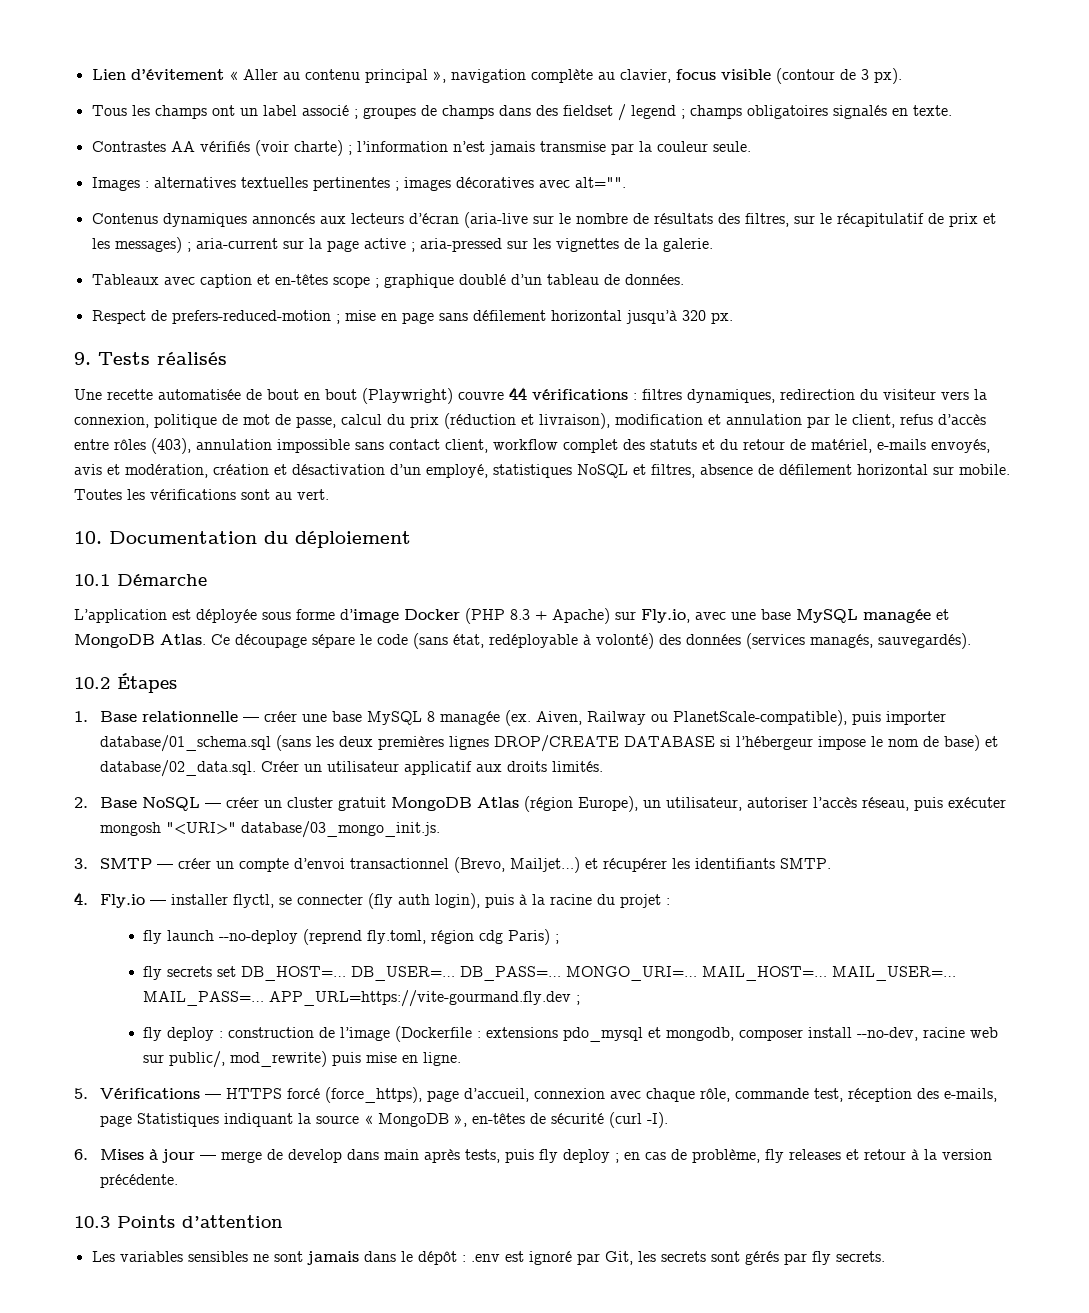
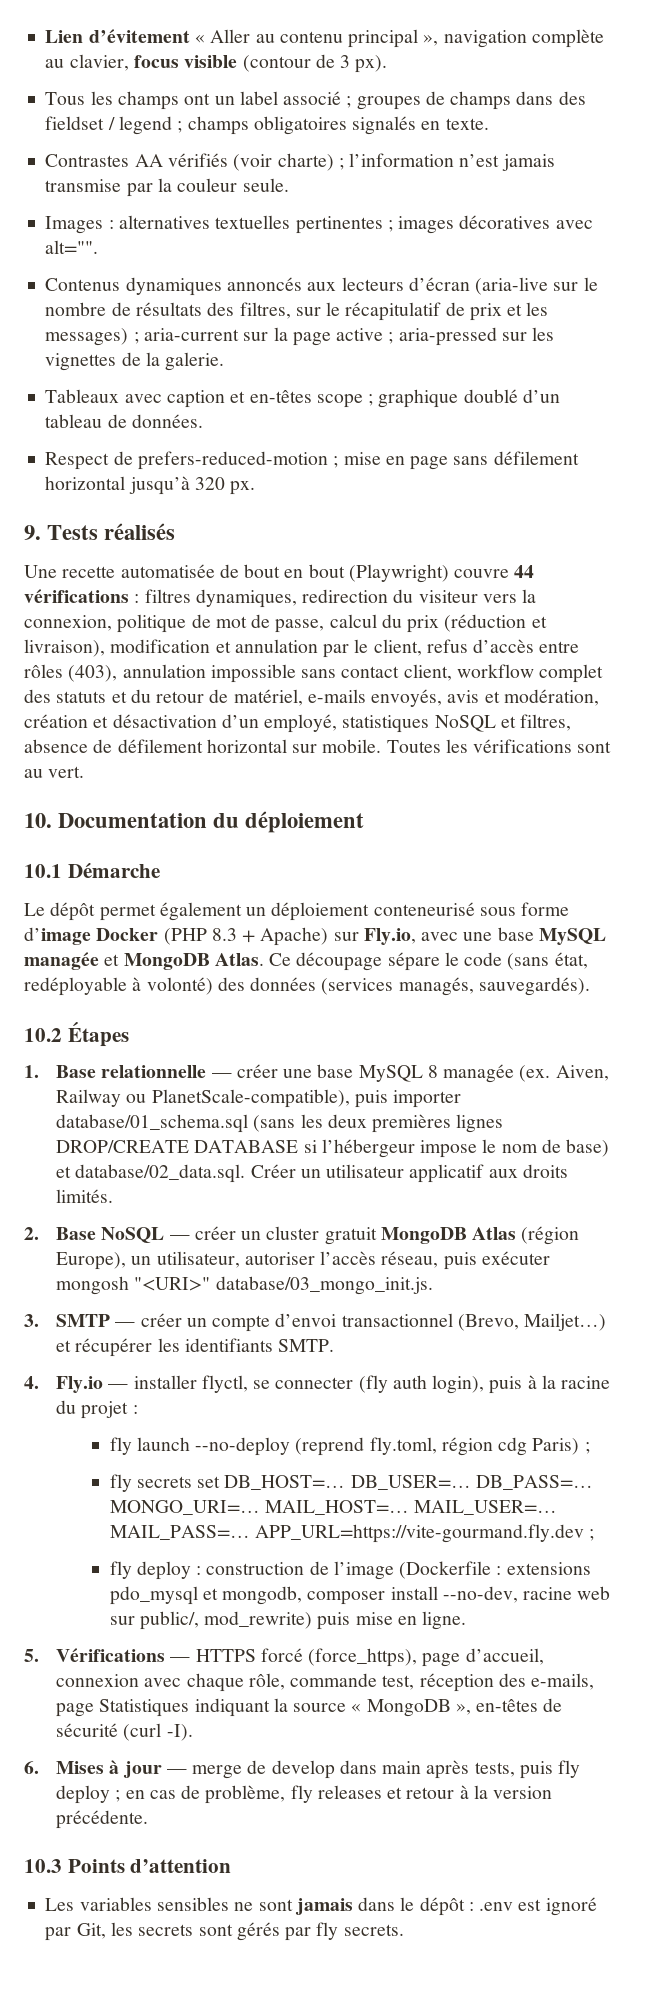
- L’application est déployée sous forme d’image Docker (PHP 8.3 + Apache) sur Fly.io, avec une base MySQL managée et MongoDB Atlas.
+ Le dépôt permet également un déploiement conteneurisé sous forme d’image Docker (PHP 8.3 + Apache) sur Fly.io, avec une base MySQL managée et MongoDB Atlas.

